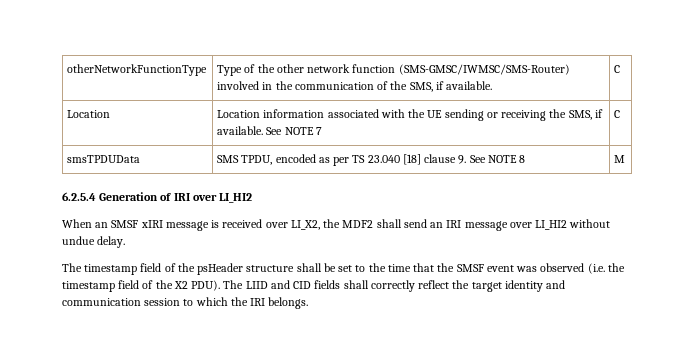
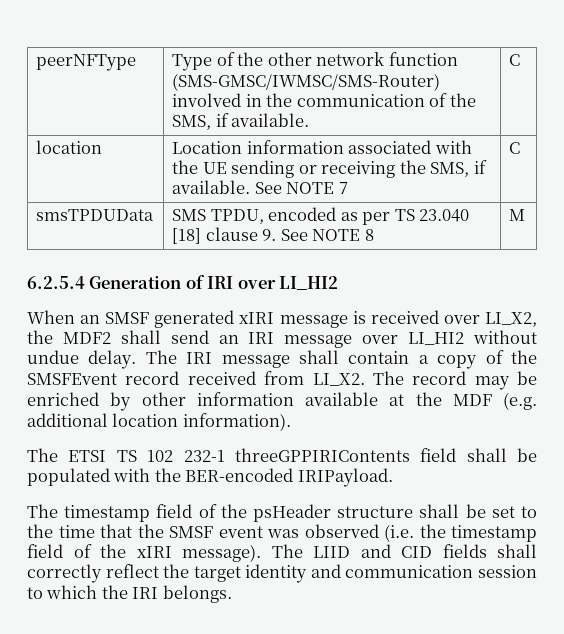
- otherNetworkFunctionType | Type of the other network function (SMS-GMSC/IWMSC/SMS-Router) involved in the communication of the SMS, if available. | C
+ peerNFType | Type of the other network function (SMS-GMSC/IWMSC/SMS-Router) involved in the communication of the SMS, if available. | C
- Location | Location information associated with the UE sending or receiving the SMS, if available. See NOTE 7 | C
+ location | Location information associated with the UE sending or receiving the SMS, if available. See NOTE 7 | C
- When an SMSF xIRI message is received over LI_X2, the MDF2 shall send an IRI message over LI_HI2 without undue delay.
+ When an SMSF generated xIRI message is received over LI_X2, the MDF2 shall send an IRI message over LI_HI2 without undue delay. The IRI message shall contain a copy of the SMSFEvent record received from LI_X2. The record may be enriched by other information available at the MDF (e.g. additional location information).
+ The ETSI TS 102 232-1 threeGPPIRIContents field shall be populated with the BER-encoded IRIPayload.
- The timestamp field of the psHeader structure shall be set to the time that the SMSF event was observed (i.e. the timestamp field of the X2 PDU).
+ The timestamp field of the psHeader structure shall be set to the time that the SMSF event was observed (i.e. the timestamp field of the xIRI message).

